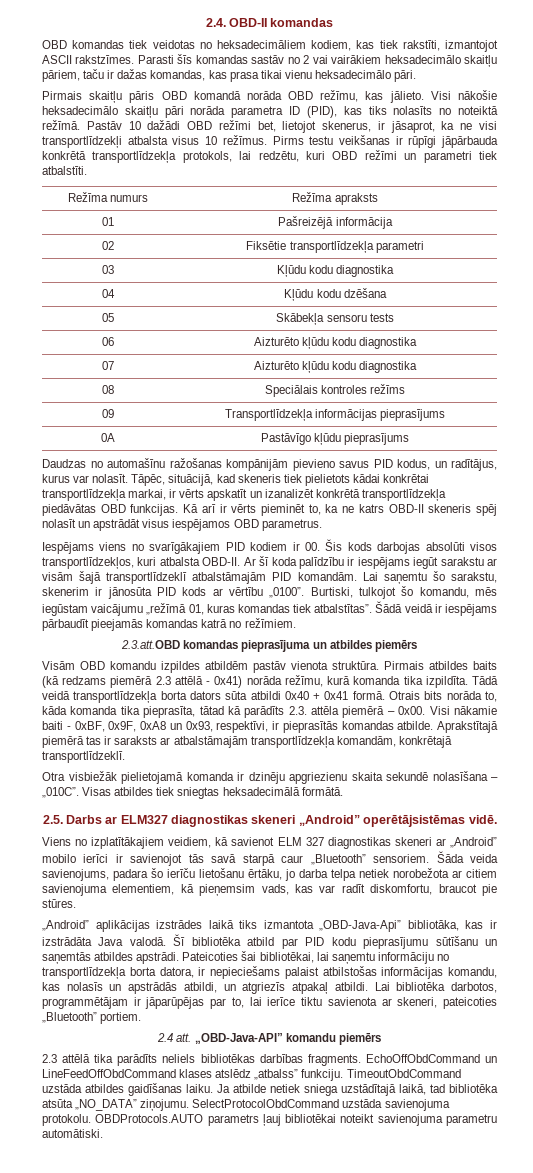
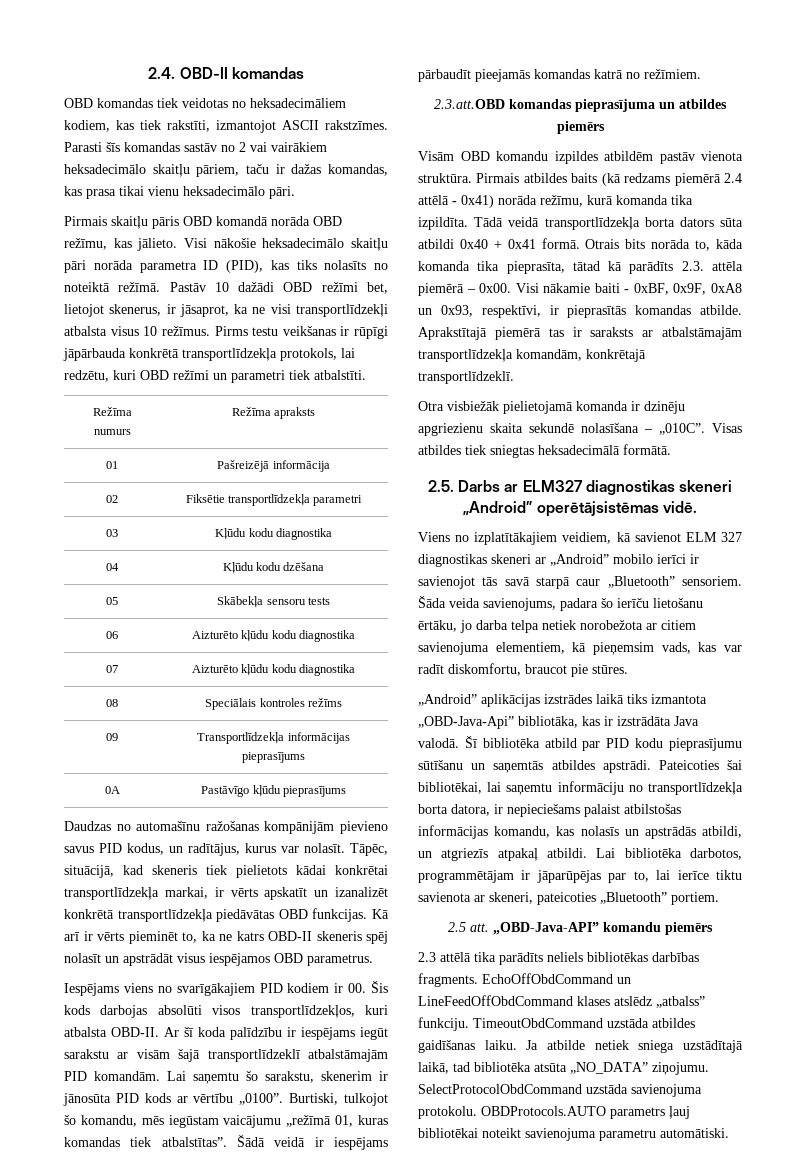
- Pirmais atbildes baits (kā redzams piemērā 2.3 attēlā - 0x41) norāda režīmu, kurā komanda tika izpildīta.
+ Pirmais atbildes baits (kā redzams piemērā 2.4 attēlā - 0x41) norāda režīmu, kurā komanda tika izpildīta.
- 2.4 att.
+ 2.5 att.

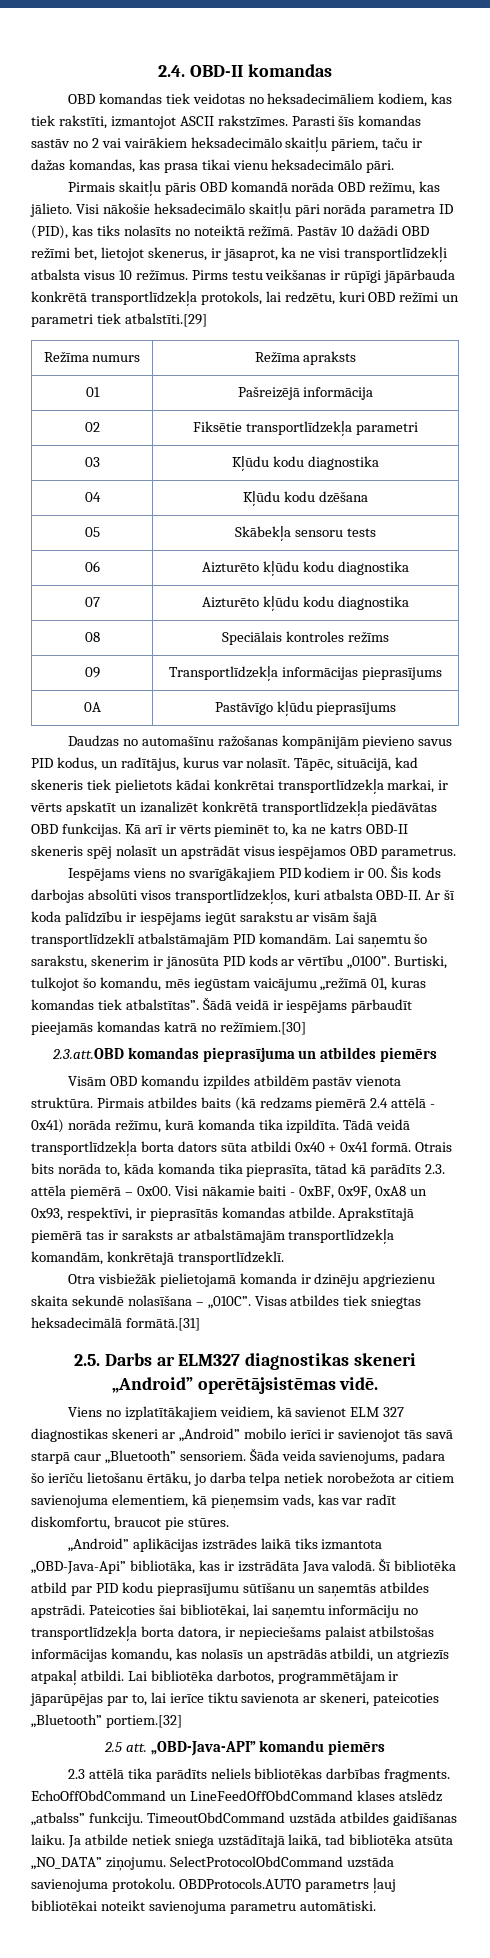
- Pirms testu veikšanas ir rūpīgi jāpārbauda konkrētā transportlīdzekļa protokols, lai redzētu, kuri OBD režīmi un parametri tiek atbalstīti.
+ Pirms testu veikšanas ir rūpīgi jāpārbauda konkrētā transportlīdzekļa protokols, lai redzētu, kuri OBD režīmi un parametri tiek atbalstīti.[29]
- Šādā veidā ir iespējams pārbaudīt pieejamās komandas katrā no režīmiem.
+ Šādā veidā ir iespējams pārbaudīt pieejamās komandas katrā no režīmiem.[30]
- Visas atbildes tiek sniegtas heksadecimālā formātā.
+ Visas atbildes tiek sniegtas heksadecimālā formātā.[31]
- Lai bibliotēka darbotos, programmētājam ir jāparūpējas par to, lai ierīce tiktu savienota ar skeneri, pateicoties „Bluetooth” portiem.
+ Lai bibliotēka darbotos, programmētājam ir jāparūpējas par to, lai ierīce tiktu savienota ar skeneri, pateicoties „Bluetooth” portiem.[32]

